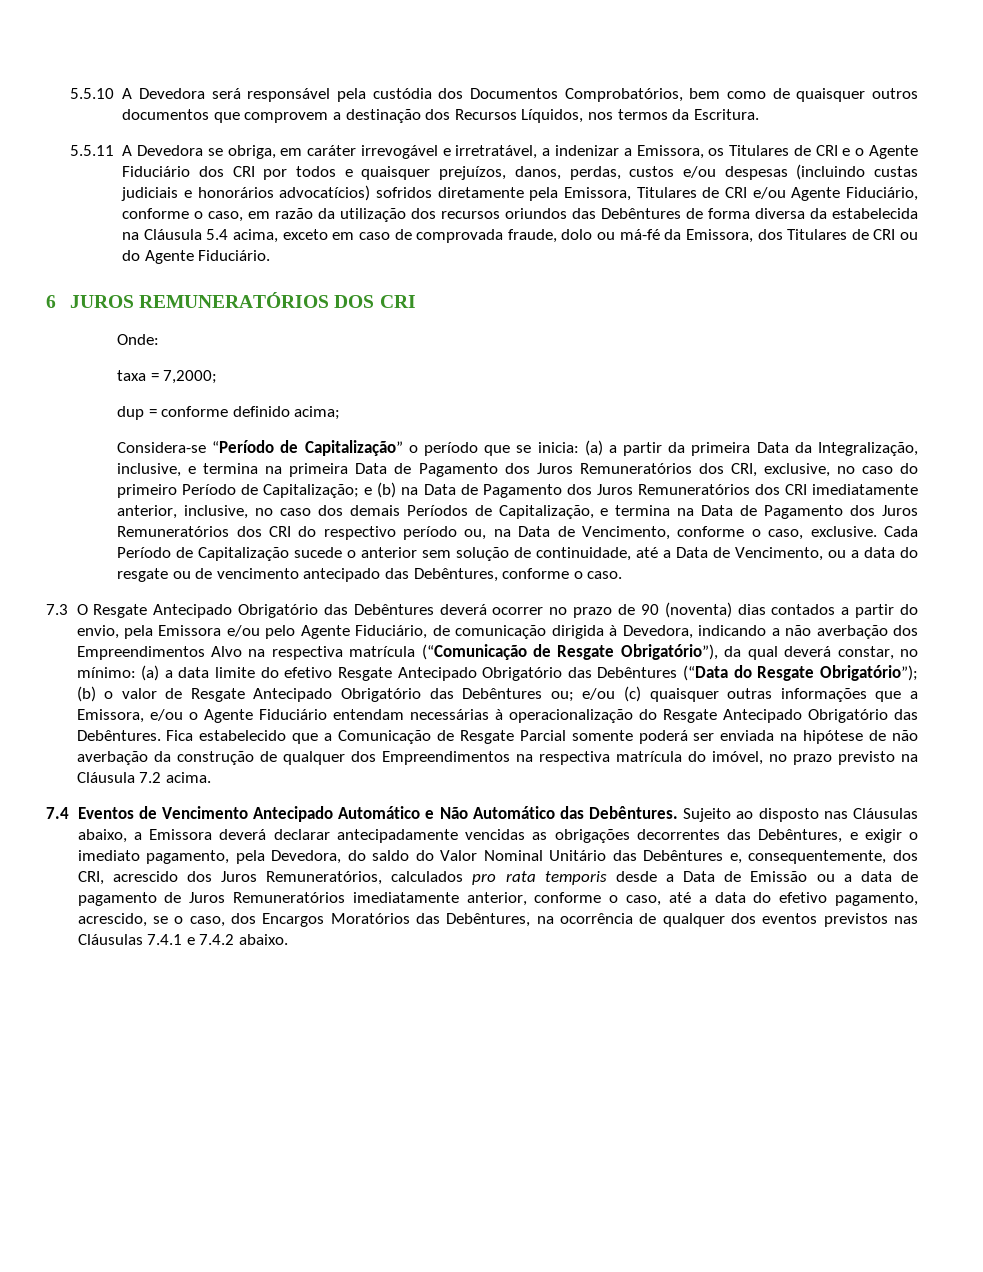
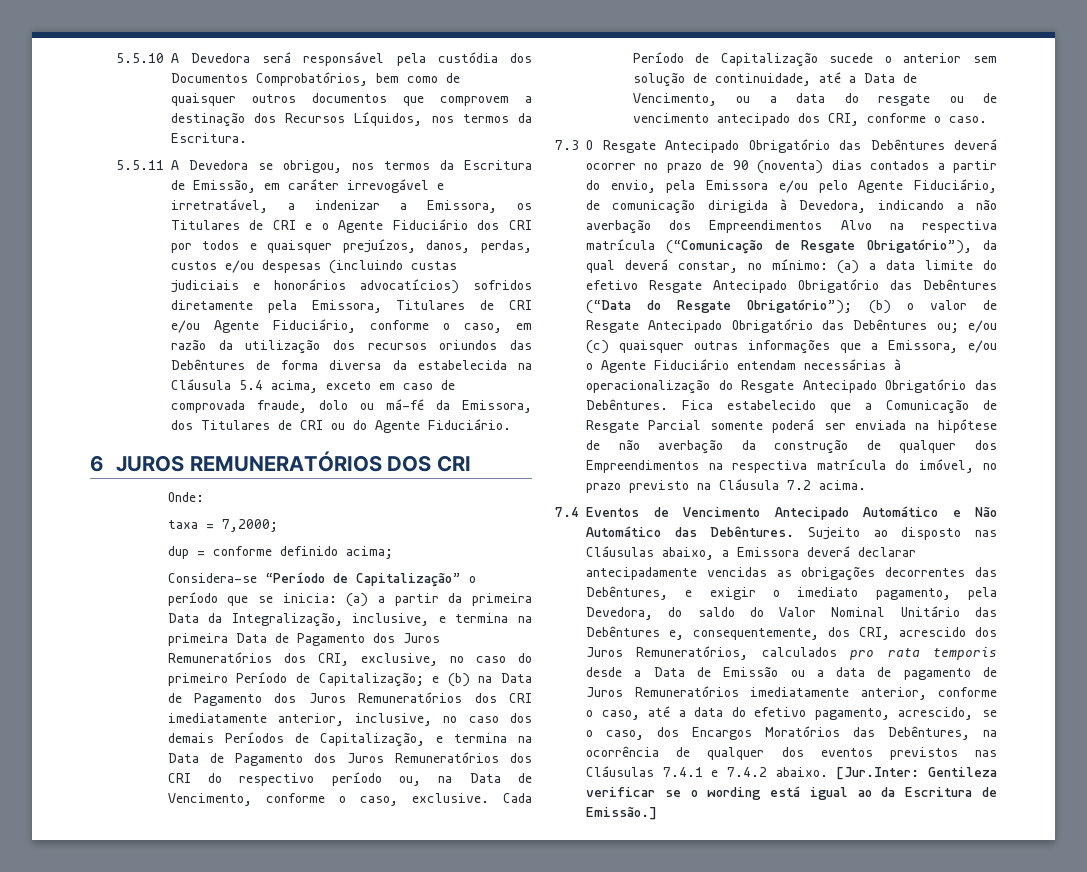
- 5.5.11 A Devedora se obriga, em caráter irrevogável e irretratável, a indenizar a Emissora, os Titulares de CRI e o Agente Fiduciário dos CRI por todos e quaisquer prejuízos, danos, perdas, custos e/ou despesas (incluindo custas judiciais e honorários advocatícios) sofridos diretamente pela Emissora, Titulares de CRI e/ou Agente Fiduciário, conforme o caso, em razão da utilização dos recursos oriundos das Debêntures de forma diversa da estabelecida na Cláusula 5.4 acima, exceto em caso de comprovada fraude, dolo ou má-fé da Emissora, dos Titulares de CRI ou do Agente Fiduciário.
+ 5.5.11 A Devedora se obrigou, nos termos da Escritura de Emissão, em caráter irrevogável e irretratável, a indenizar a Emissora, os Titulares de CRI e o Agente Fiduciário dos CRI por todos e quaisquer prejuízos, danos, perdas, custos e/ou despesas (incluindo custas judiciais e honorários advocatícios) sofridos diretamente pela Emissora, Titulares de CRI e/ou Agente Fiduciário, conforme o caso, em razão da utilização dos recursos oriundos das Debêntures de forma diversa da estabelecida na Cláusula 5.4 acima, exceto em caso de comprovada fraude, dolo ou má-fé da Emissora, dos Titulares de CRI ou do Agente Fiduciário.
- Cada Período de Capitalização sucede o anterior sem solução de continuidade, até a Data de Vencimento, ou a data do resgate ou de vencimento antecipado das Debêntures, conforme o caso.
+ Cada Período de Capitalização sucede o anterior sem solução de continuidade, até a Data de Vencimento, ou a data do resgate ou de vencimento antecipado dos CRI, conforme o caso.
+ [Jur.Inter: Gentileza verificar se o wording está igual ao da Escritura de Emissão.]

